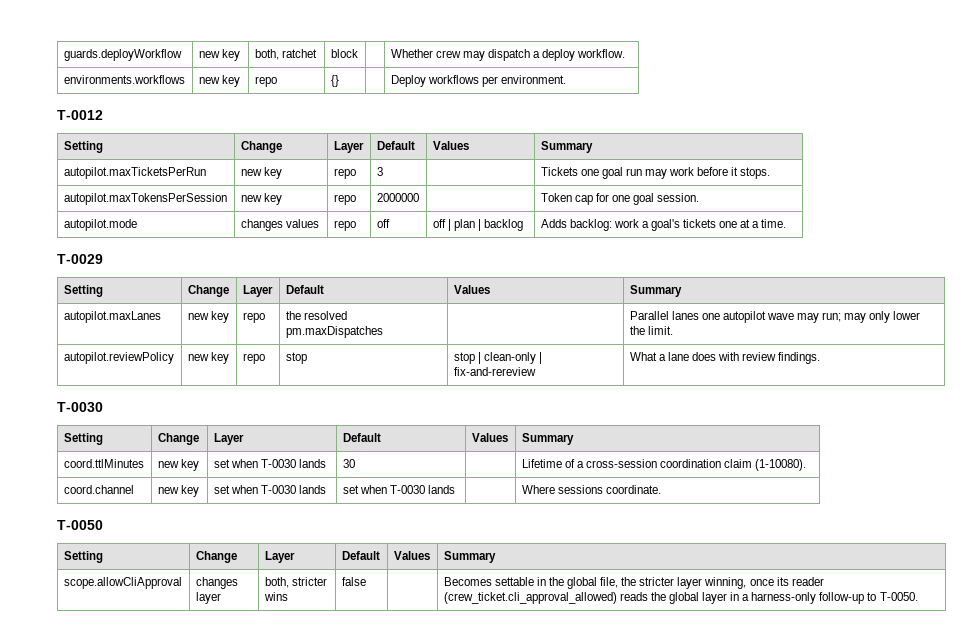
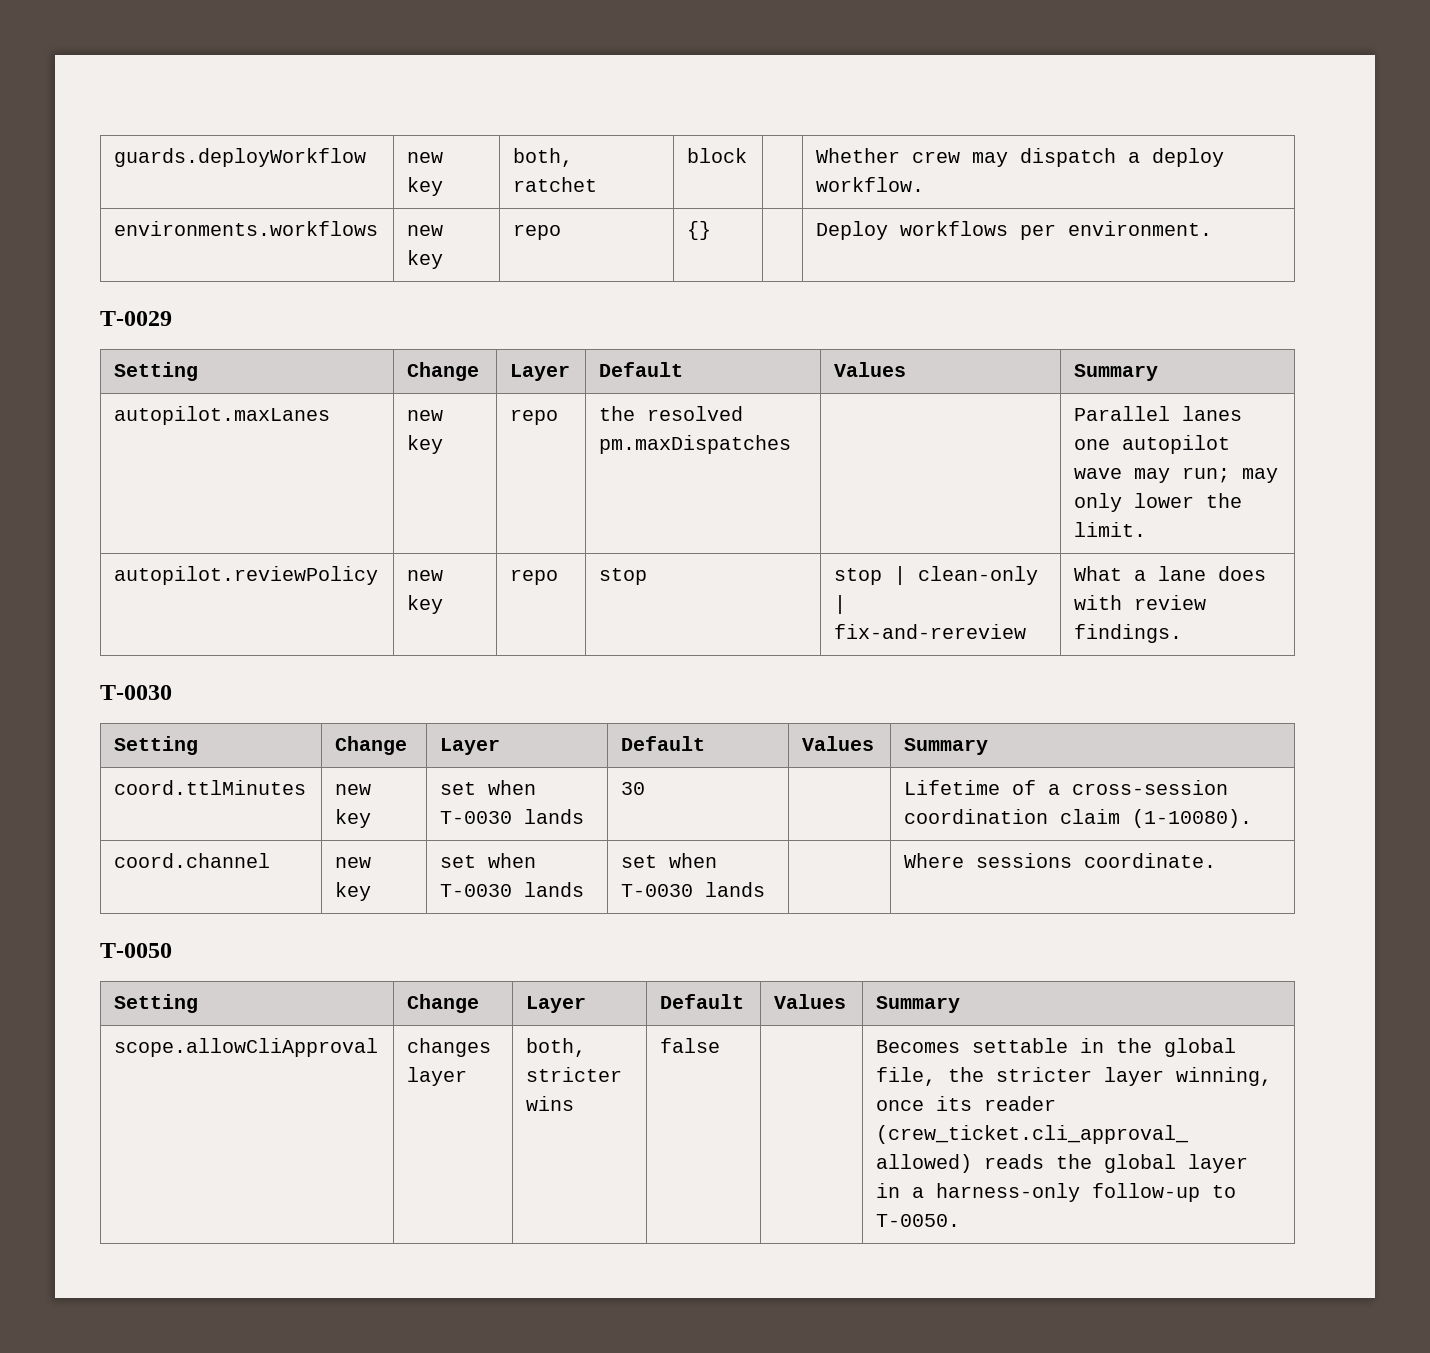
- T-0012
- Setting | Change | Layer | Default | Values | Summary
- autopilot.maxTicketsPerRun | new key | repo | 3 | | Tickets one goal run may work before it stops.
- autopilot.maxTokensPerSession | new key | repo | 2000000 | | Token cap for one goal session.
- autopilot.mode | changes values | repo | off | off | plan | backlog | Adds backlog: work a goal's tickets one at a time.

